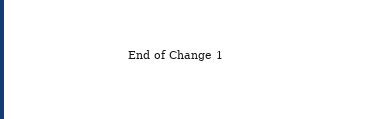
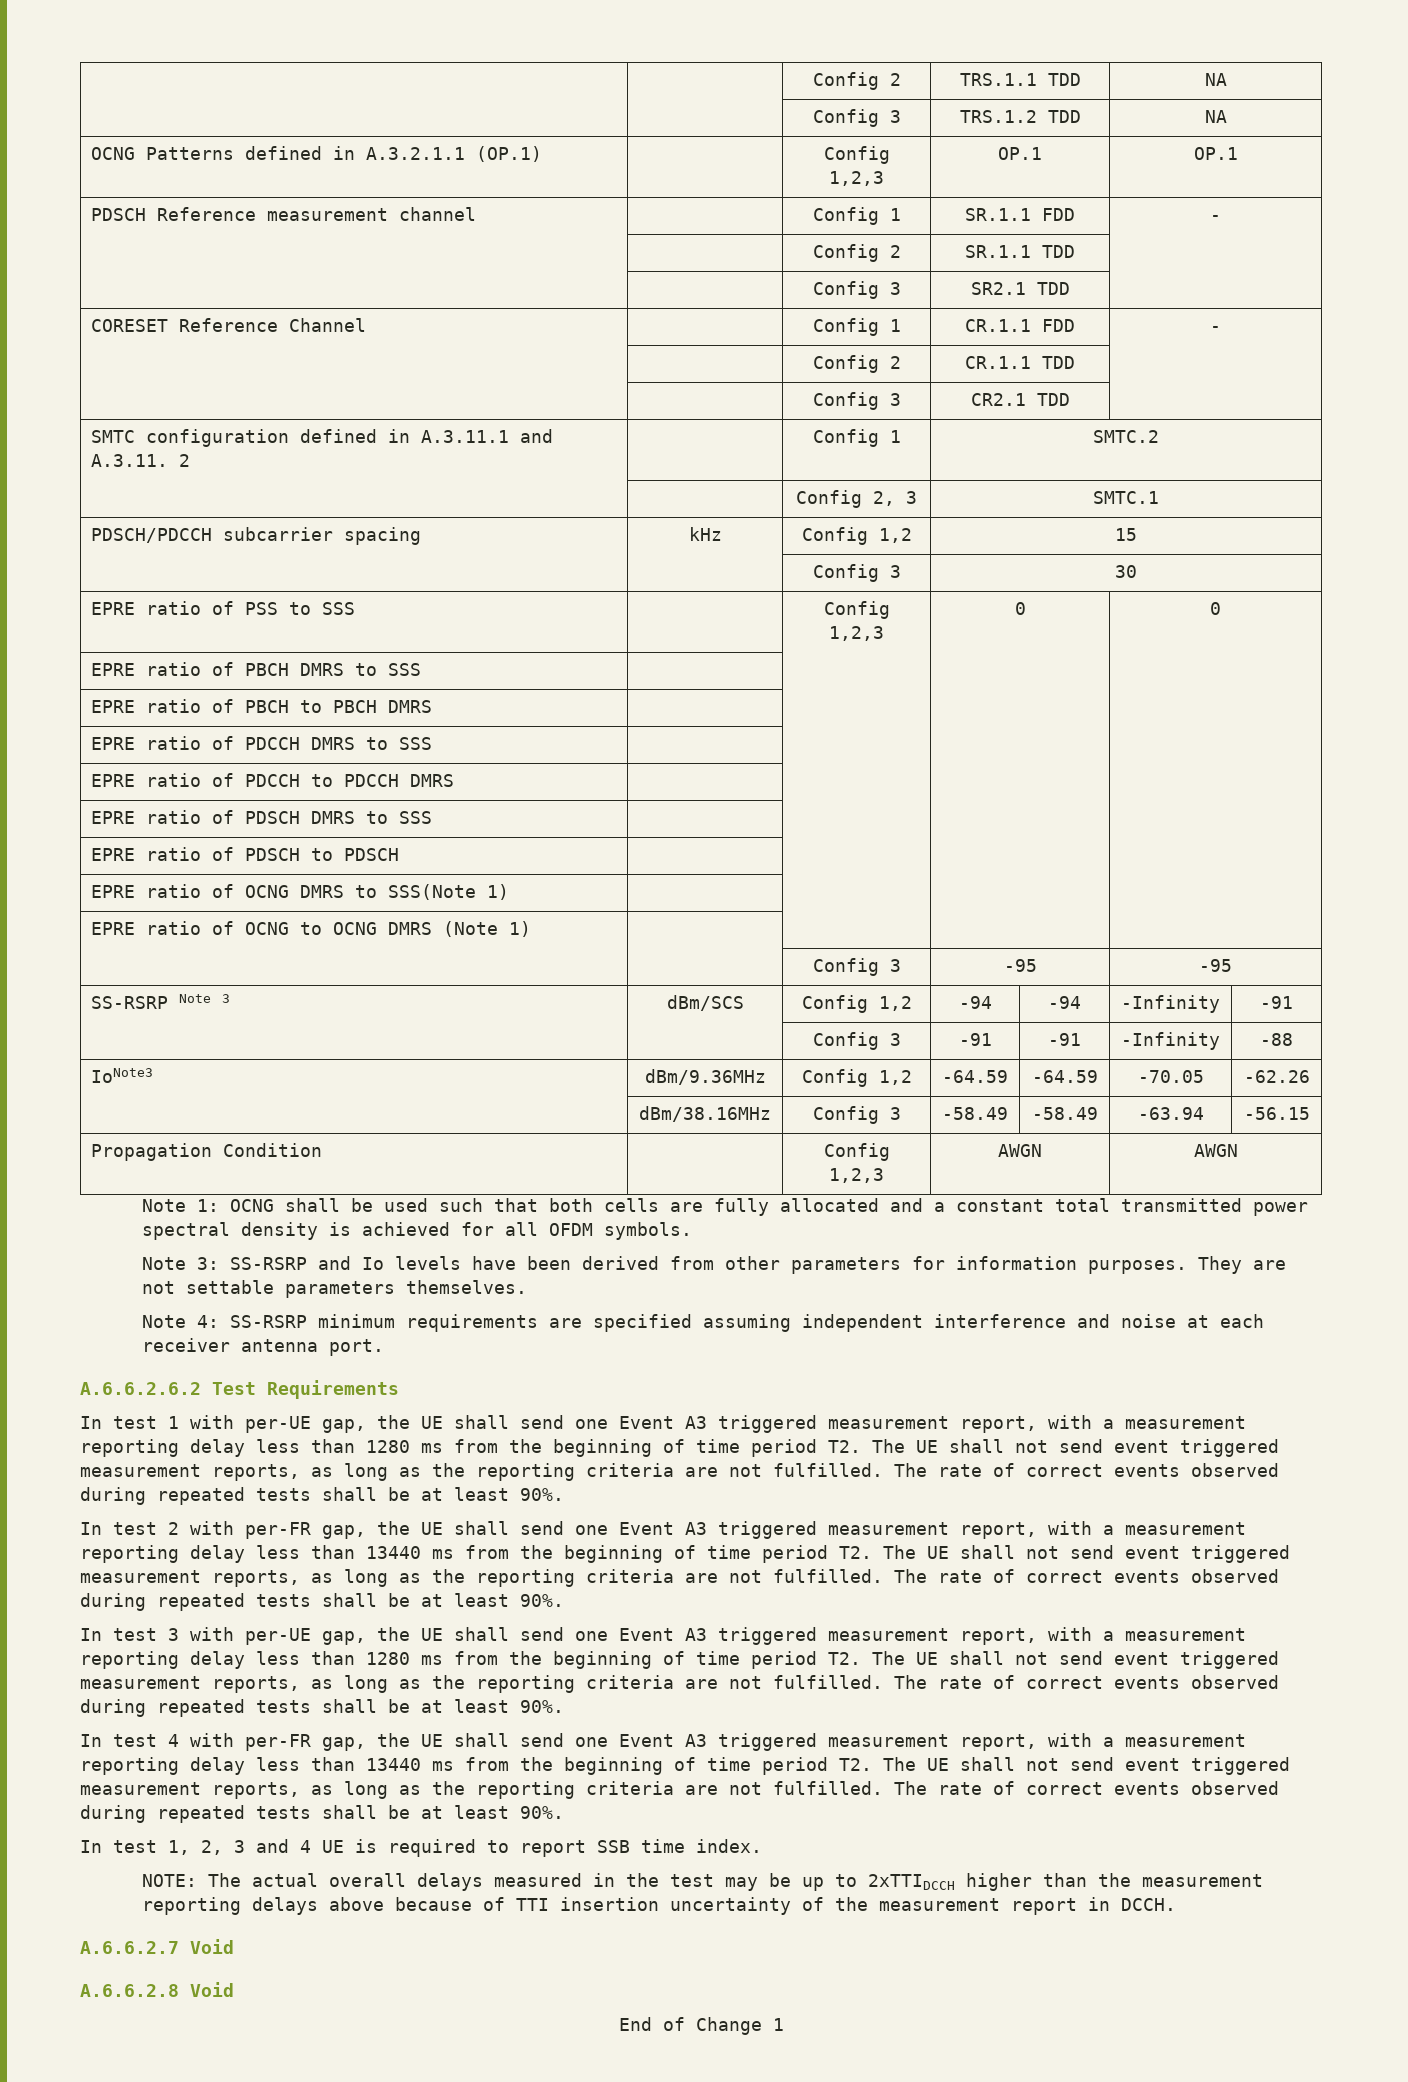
+ | | Config 2 | TRS.1.1 TDD | NA
+ | | Config 3 | TRS.1.2 TDD | NA
+ OCNG Patterns defined in A.3.2.1.1 (OP.1) | | Config 1,2,3 | OP.1 | OP.1
+ PDSCH Reference measurement channel | | Config 1 | SR.1.1 FDD | -
+ | | Config 2 | SR.1.1 TDD |
+ | | Config 3 | SR2.1 TDD |
+ CORESET Reference Channel | | Config 1 | CR.1.1 FDD | -
+ | | Config 2 | CR.1.1 TDD |
+ | | Config 3 | CR2.1 TDD |
+ SMTC configuration defined in A.3.11.1 and A.3.11. 2 | | Config 1 | SMTC.2
+ | | Config 2, 3 | SMTC.1
+ PDSCH/PDCCH subcarrier spacing | kHz | Config 1,2 | 15
+ | | Config 3 | 30
+ EPRE ratio of PSS to SSS | | Config 1,2,3 | 0 | 0
+ EPRE ratio of PBCH DMRS to SSS | | | |
+ EPRE ratio of PBCH to PBCH DMRS | | | |
+ EPRE ratio of PDCCH DMRS to SSS | | | |
+ EPRE ratio of PDCCH to PDCCH DMRS | | | |
+ EPRE ratio of PDSCH DMRS to SSS | | | |
+ EPRE ratio of PDSCH to PDSCH | | | |
+ EPRE ratio of OCNG DMRS to SSS(Note 1) | | | |
+ EPRE ratio of OCNG to OCNG DMRS (Note 1) | | | |
+ | | Config 3 | -95 | -95
+ SS-RSRP Note 3 | dBm/SCS | Config 1,2 | -94 | -94 | -Infinity | -91
+ | | Config 3 | -91 | -91 | -Infinity | -88
+ IoNote3 | dBm/9.36MHz | Config 1,2 | -64.59 | -64.59 | -70.05 | -62.26
+ | dBm/38.16MHz | Config 3 | -58.49 | -58.49 | -63.94 | -56.15
+ Propagation Condition | | Config 1,2,3 | AWGN | AWGN
+ Note 1: OCNG shall be used such that both cells are fully allocated and a constant total transmitted power spectral density is achieved for all OFDM symbols.
+ Note 3: SS-RSRP and Io levels have been derived from other parameters for information purposes. They are not settable parameters themselves.
+ Note 4: SS-RSRP minimum requirements are specified assuming independent interference and noise at each receiver antenna port.
+ A.6.6.2.6.2 Test Requirements
+ In test 1 with per-UE gap, the UE shall send one Event A3 triggered measurement report, with a measurement reporting delay less than 1280 ms from the beginning of time period T2. The UE shall not send event triggered measurement reports, as long as the reporting criteria are not fulfilled. The rate of correct events observed during repeated tests shall be at least 90%.
+ In test 2 with per-FR gap, the UE shall send one Event A3 triggered measurement report, with a measurement reporting delay less than 13440 ms from the beginning of time period T2. The UE shall not send event triggered measurement reports, as long as the reporting criteria are not fulfilled. The rate of correct events observed during repeated tests shall be at least 90%.
+ In test 3 with per-UE gap, the UE shall send one Event A3 triggered measurement report, with a measurement reporting delay less than 1280 ms from the beginning of time period T2. The UE shall not send event triggered measurement reports, as long as the reporting criteria are not fulfilled. The rate of correct events observed during repeated tests shall be at least 90%.
+ In test 4 with per-FR gap, the UE shall send one Event A3 triggered measurement report, with a measurement reporting delay less than 13440 ms from the beginning of time period T2. The UE shall not send event triggered measurement reports, as long as the reporting criteria are not fulfilled. The rate of correct events observed during repeated tests shall be at least 90%.
+ In test 1, 2, 3 and 4 UE is required to report SSB time index.
+ NOTE: The actual overall delays measured in the test may be up to 2xTTIDCCH higher than the measurement reporting delays above because of TTI insertion uncertainty of the measurement report in DCCH.
+ A.6.6.2.7 Void
+ A.6.6.2.8 Void

